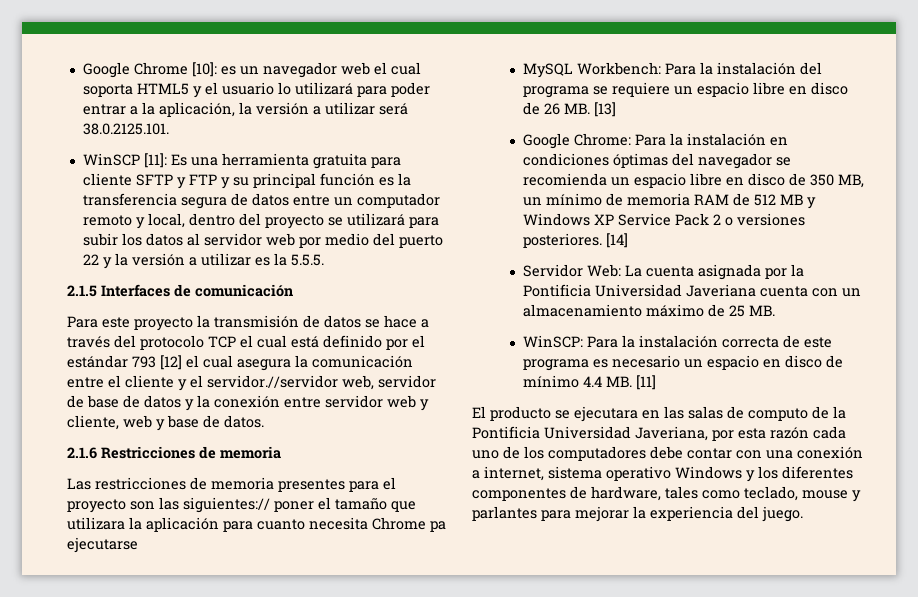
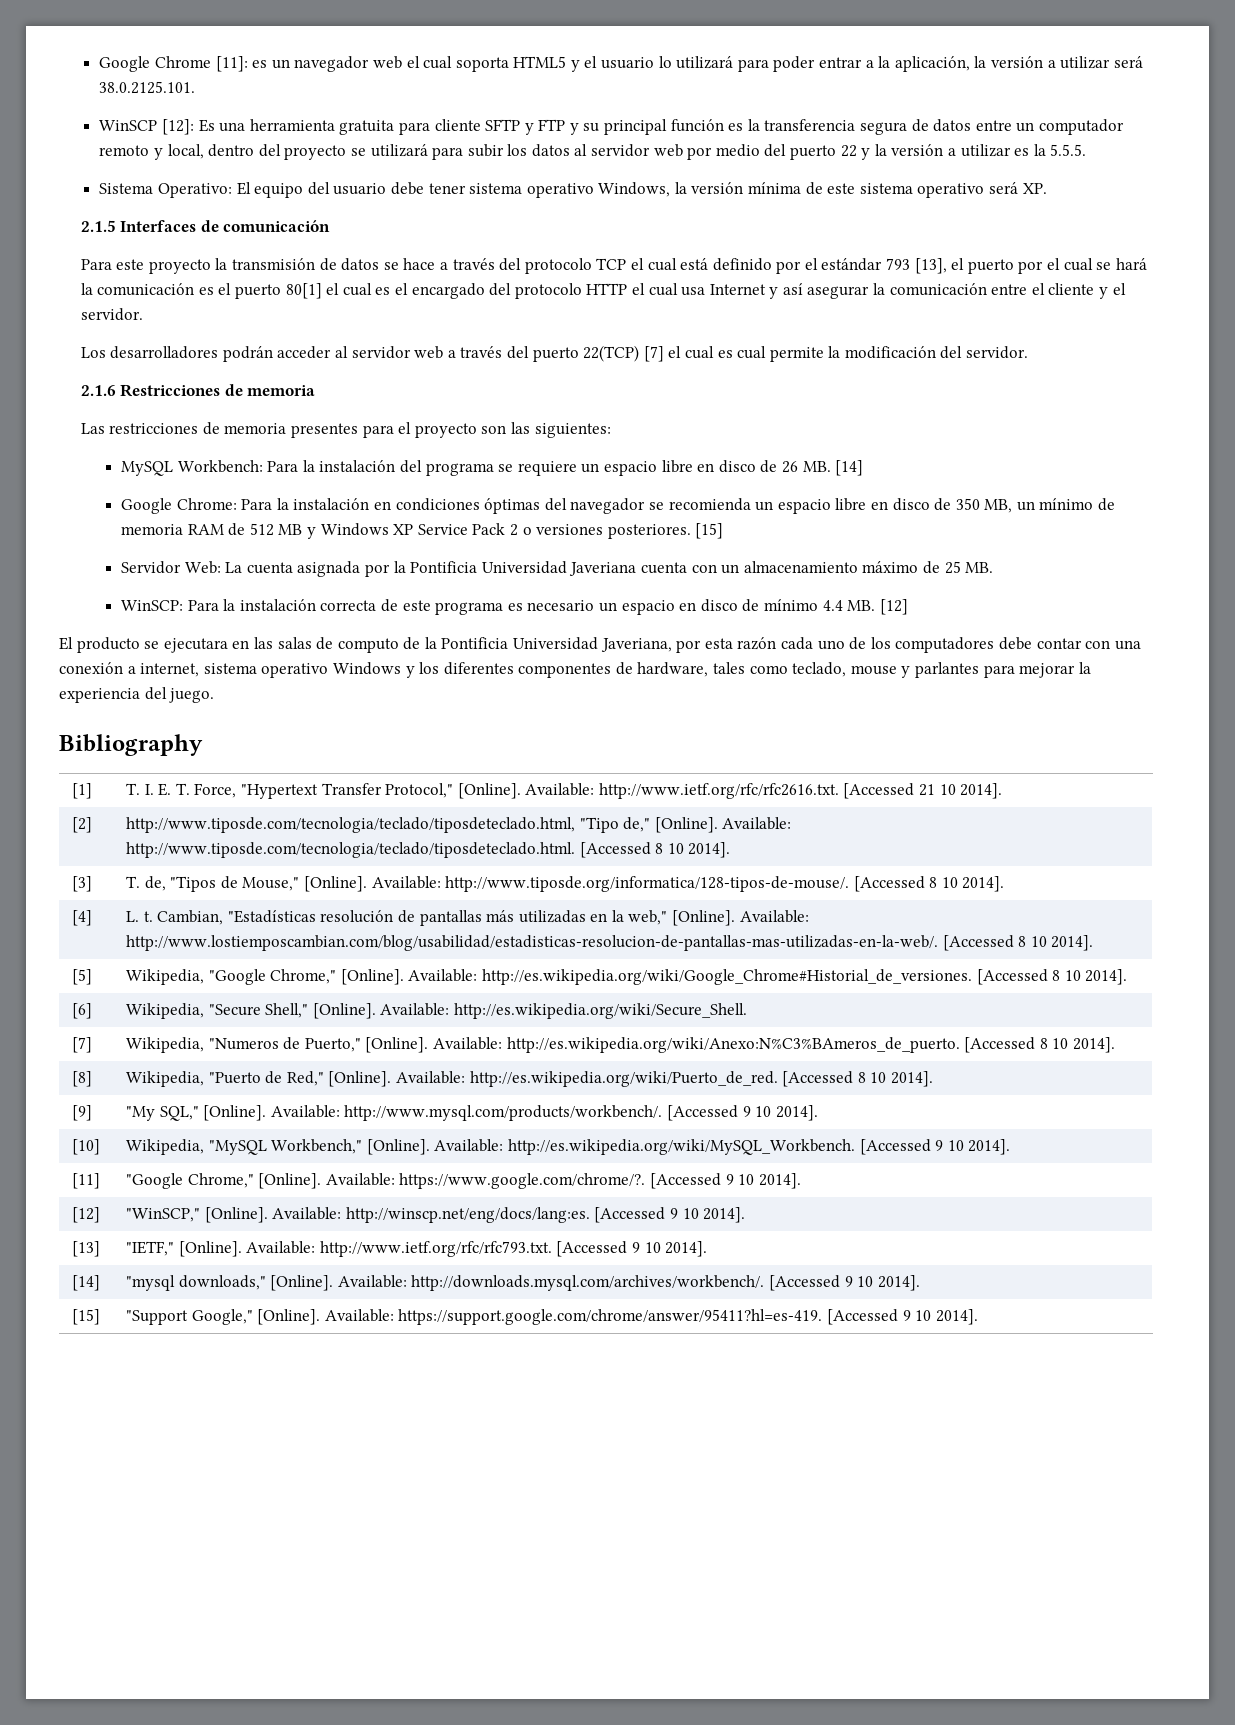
- Google Chrome [10]: es un navegador web el cual soporta HTML5 y el usuario lo utilizará para poder entrar a la aplicación, la versión a utilizar será 38.0.2125.101.
+ Google Chrome [11]: es un navegador web el cual soporta HTML5 y el usuario lo utilizará para poder entrar a la aplicación, la versión a utilizar será 38.0.2125.101.
- WinSCP [11]: Es una herramienta gratuita para cliente SFTP y FTP y su principal función es la transferencia segura de datos entre un computador remoto y local, dentro del proyecto se utilizará para subir los datos al servidor web por medio del puerto 22 y la versión a utilizar es la 5.5.5.
+ WinSCP [12]: Es una herramienta gratuita para cliente SFTP y FTP y su principal función es la transferencia segura de datos entre un computador remoto y local, dentro del proyecto se utilizará para subir los datos al servidor web por medio del puerto 22 y la versión a utilizar es la 5.5.5.
+ Sistema Operativo: El equipo del usuario debe tener sistema operativo Windows, la versión mínima de este sistema operativo será XP.
- Para este proyecto la transmisión de datos se hace a través del protocolo TCP el cual está definido por el estándar 793 [12] el cual asegura la comunicación entre el cliente y el servidor.//servidor web, servidor de base de datos y la conexión entre servidor web y cliente, web y base de datos.
+ Para este proyecto la transmisión de datos se hace a través del protocolo TCP el cual está definido por el estándar 793 [13], el puerto por el cual se hará la comunicación es el puerto 80[1] el cual es el encargado del protocolo HTTP el cual usa Internet y así asegurar la comunicación entre el cliente y el servidor.
+ Los desarrolladores podrán acceder al servidor web a través del puerto 22(TCP) [7] el cual es cual permite la modificación del servidor.
- Las restricciones de memoria presentes para el proyecto son las siguientes:// poner el tamaño que utilizara la aplicación para cuanto necesita Chrome pa ejecutarse
+ Las restricciones de memoria presentes para el proyecto son las siguientes:
- MySQL Workbench: Para la instalación del programa se requiere un espacio libre en disco de 26 MB. [13]
+ MySQL Workbench: Para la instalación del programa se requiere un espacio libre en disco de 26 MB. [14]
- Google Chrome: Para la instalación en condiciones óptimas del navegador se recomienda un espacio libre en disco de 350 MB, un mínimo de memoria RAM de 512 MB y Windows XP Service Pack 2 o versiones posteriores. [14]
+ Google Chrome: Para la instalación en condiciones óptimas del navegador se recomienda un espacio libre en disco de 350 MB, un mínimo de memoria RAM de 512 MB y Windows XP Service Pack 2 o versiones posteriores. [15]
- WinSCP: Para la instalación correcta de este programa es necesario un espacio en disco de mínimo 4.4 MB. [11]
+ WinSCP: Para la instalación correcta de este programa es necesario un espacio en disco de mínimo 4.4 MB. [12]
+ Bibliography
+ [1] | T. I. E. T. Force, "Hypertext Transfer Protocol," [Online]. Available: http://www.ietf.org/rfc/rfc2616.txt. [Accessed 21 10 2014].
+ [2] | http://www.tiposde.com/tecnologia/teclado/tiposdeteclado.html, "Tipo de," [Online]. Available: http://www.tiposde.com/tecnologia/teclado/tiposdeteclado.html. [Accessed 8 10 2014].
+ [3] | T. de, "Tipos de Mouse," [Online]. Available: http://www.tiposde.org/informatica/128-tipos-de-mouse/. [Accessed 8 10 2014].
+ [4] | L. t. Cambian, "Estadísticas resolución de pantallas más utilizadas en la web," [Online]. Available: http://www.lostiemposcambian.com/blog/usabilidad/estadisticas-resolucion-de-pantallas-mas-utilizadas-en-la-web/. [Accessed 8 10 2014].
+ [5] | Wikipedia, "Google Chrome," [Online]. Available: http://es.wikipedia.org/wiki/Google_Chrome#Historial_de_versiones. [Accessed 8 10 2014].
+ [6] | Wikipedia, "Secure Shell," [Online]. Available: http://es.wikipedia.org/wiki/Secure_Shell.
+ [7] | Wikipedia, "Numeros de Puerto," [Online]. Available: http://es.wikipedia.org/wiki/Anexo:N%C3%BAmeros_de_puerto. [Accessed 8 10 2014].
+ [8] | Wikipedia, "Puerto de Red," [Online]. Available: http://es.wikipedia.org/wiki/Puerto_de_red. [Accessed 8 10 2014].
+ [9] | "My SQL," [Online]. Available: http://www.mysql.com/products/workbench/. [Accessed 9 10 2014].
+ [10] | Wikipedia, "MySQL Workbench," [Online]. Available: http://es.wikipedia.org/wiki/MySQL_Workbench. [Accessed 9 10 2014].
+ [11] | "Google Chrome," [Online]. Available: https://www.google.com/chrome/?. [Accessed 9 10 2014].
+ [12] | "WinSCP," [Online]. Available: http://winscp.net/eng/docs/lang:es. [Accessed 9 10 2014].
+ [13] | "IETF," [Online]. Available: http://www.ietf.org/rfc/rfc793.txt. [Accessed 9 10 2014].
+ [14] | "mysql downloads," [Online]. Available: http://downloads.mysql.com/archives/workbench/. [Accessed 9 10 2014].
+ [15] | "Support Google," [Online]. Available: https://support.google.com/chrome/answer/95411?hl=es-419. [Accessed 9 10 2014].

